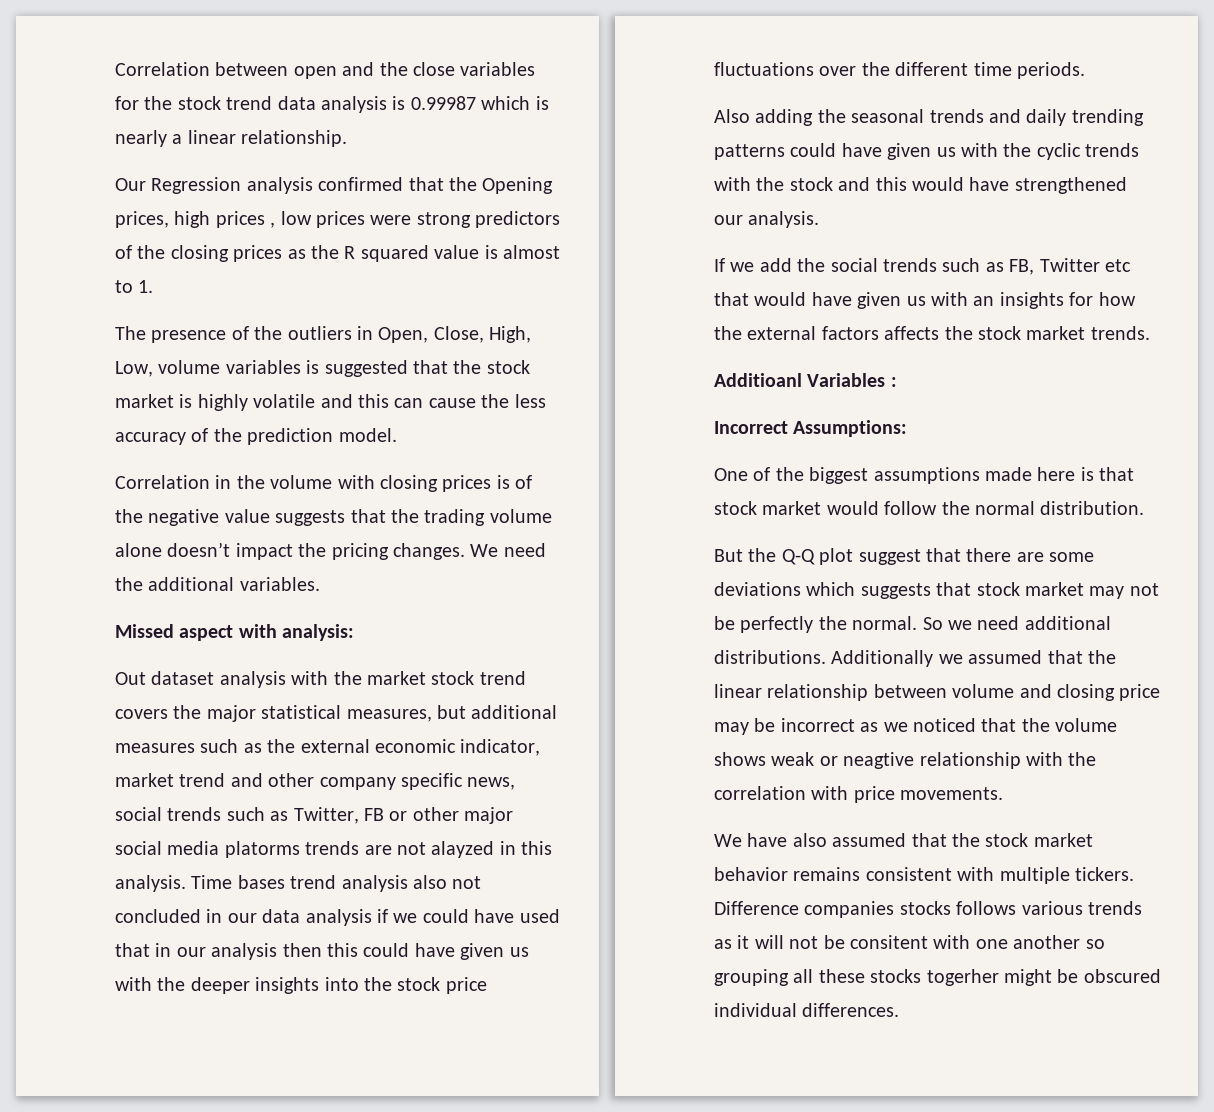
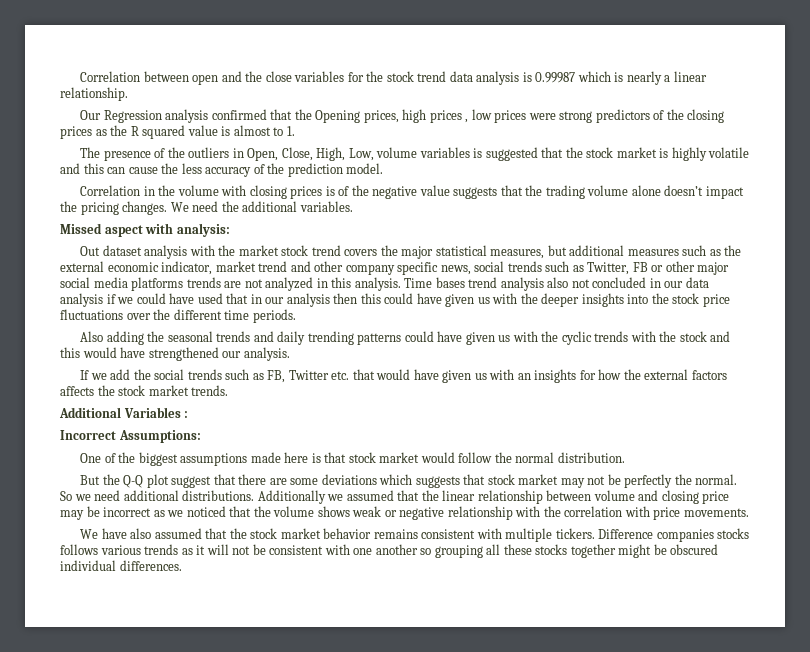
- Out dataset analysis with the market stock trend covers the major statistical measures, but additional measures such as the external economic indicator, market trend and other company specific news, social trends such as Twitter, FB or other major social media platorms trends are not alayzed in this analysis.
+ Out dataset analysis with the market stock trend covers the major statistical measures, but additional measures such as the external economic indicator, market trend and other company specific news, social trends such as Twitter, FB or other major social media platforms trends are not analyzed in this analysis.
- If we add the social trends such as FB, Twitter etc that would have given us with an insights for how the external factors affects the stock market trends.
+ If we add the social trends such as FB, Twitter etc. that would have given us with an insights for how the external factors affects the stock market trends.
- Additioanl Variables :
+ Additional Variables :
- Additionally we assumed that the linear relationship between volume and closing price may be incorrect as we noticed that the volume shows weak or neagtive relationship with the correlation with price movements.
+ Additionally we assumed that the linear relationship between volume and closing price may be incorrect as we noticed that the volume shows weak or negative relationship with the correlation with price movements.
- Difference companies stocks follows various trends as it will not be consitent with one another so grouping all these stocks togerher might be obscured individual differences.
+ Difference companies stocks follows various trends as it will not be consistent with one another so grouping all these stocks together might be obscured individual differences.

